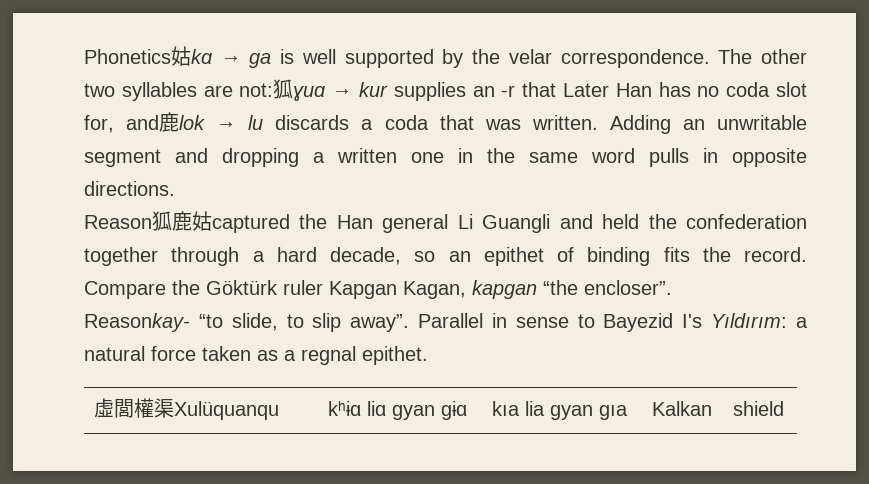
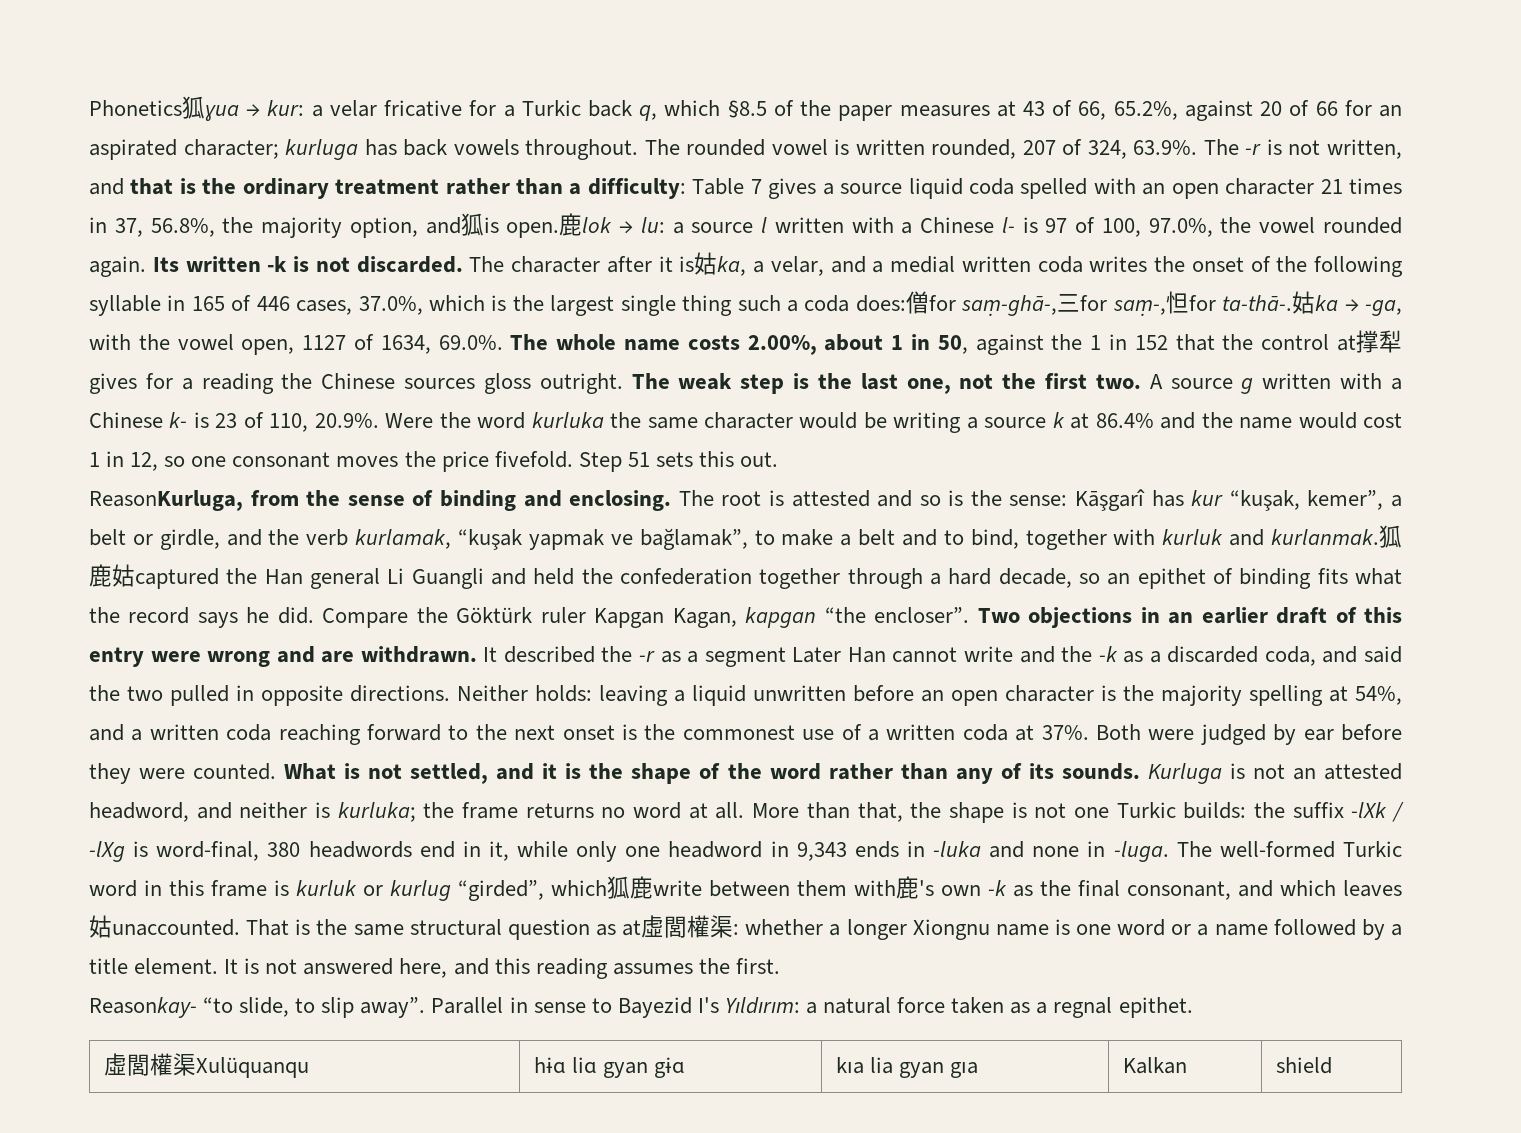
- Phonetics姑kɑ → ga is well supported by the velar correspondence. The other two syllables are not:狐ɣuɑ → kur supplies an -r that Later Han has no coda slot for, and鹿lok → lu discards a coda that was written. Adding an unwritable segment and dropping a written one in the same word pulls in opposite directions.
- Reason狐鹿姑captured the Han general Li Guangli and held the confederation together through a hard decade, so an epithet of binding fits the record.
+ Phonetics狐ɣuɑ → kur: a velar fricative for a Turkic back q, which §8.5 of the paper measures at 43 of 66, 65.2%, against 20 of 66 for an aspirated character; kurluga has back vowels throughout. The rounded vowel is written rounded, 207 of 324, 63.9%. The -r is not written, and that is the ordinary treatment rather than a difficulty: Table 7 gives a source liquid coda spelled with an open character 21 times in 37, 56.8%, the majority option, and狐is open.鹿lok → lu: a source l written with a Chinese l- is 97 of 100, 97.0%, the vowel rounded again. Its written -k is not discarded. The character after it is姑kɑ, a velar, and a medial written coda writes the onset of the following syllable in 165 of 446 cases, 37.0%, which is the largest single thing such a coda does:僧for saṃ-ghā-,三for saṃ-,怛for ta-thā-.姑kɑ → -ga, with the vowel open, 1127 of 1634, 69.0%. The whole name costs 2.00%, about 1 in 50, against the 1 in 152 that the control at撑犁gives for a reading the Chinese sources gloss outright. The weak step is the last one, not the first two. A source g written with a Chinese k- is 23 of 110, 20.9%. Were the word kurluka the same character would be writing a source k at 86.4% and the name would cost 1 in 12, so one consonant moves the price fivefold. Step 51 sets this out.
+ ReasonKurluga, from the sense of binding and enclosing. The root is attested and so is the sense: Kāşgarî has kur “kuşak, kemer”, a belt or girdle, and the verb kurlamak, “kuşak yapmak ve bağlamak”, to make a belt and to bind, together with kurluk and kurlanmak.狐鹿姑captured the Han general Li Guangli and held the confederation together through a hard decade, so an epithet of binding fits what the record says he did.
+ Two objections in an earlier draft of this entry were wrong and are withdrawn. It described the -r as a segment Later Han cannot write and the -k as a discarded coda, and said the two pulled in opposite directions. Neither holds: leaving a liquid unwritten before an open character is the majority spelling at 54%, and a written coda reaching forward to the next onset is the commonest use of a written coda at 37%. Both were judged by ear before they were counted. What is not settled, and it is the shape of the word rather than any of its sounds. Kurluga is not an attested headword, and neither is kurluka; the frame returns no word at all. More than that, the shape is not one Turkic builds: the suffix -lXk / -lXg is word-final, 380 headwords end in it, while only one headword in 9,343 ends in -luka and none in -luga. The well-formed Turkic word in this frame is kurluk or kurlug “girded”, which狐鹿write between them with鹿's own -k as the final consonant, and which leaves姑unaccounted. That is the same structural question as at虛閭權渠: whether a longer Xiongnu name is one word or a name followed by a title element. It is not answered here, and this reading assumes the first.
- 虛閭權渠Xulüquanqu | kʰɨɑ liɑ gyan gɨɑ | kıa lia gyan gıa | Kalkan | shield
+ 虛閭權渠Xulüquanqu | hɨɑ liɑ gyan gɨɑ | kıa lia gyan gıa | Kalkan | shield

